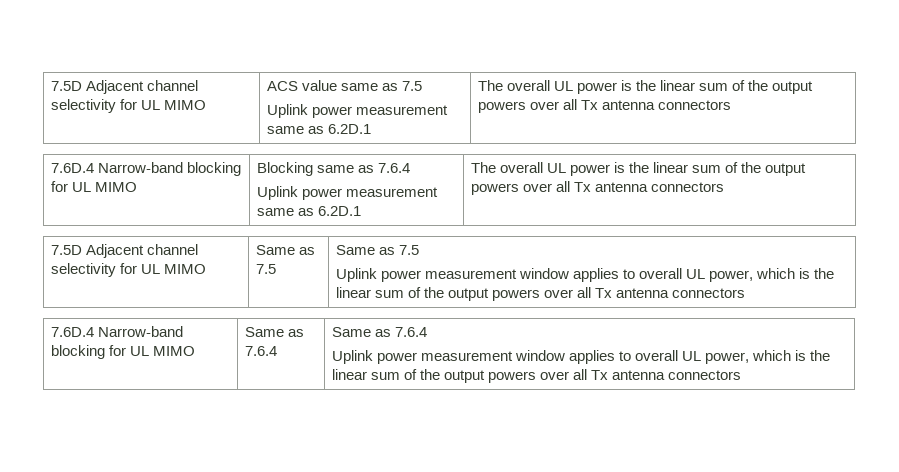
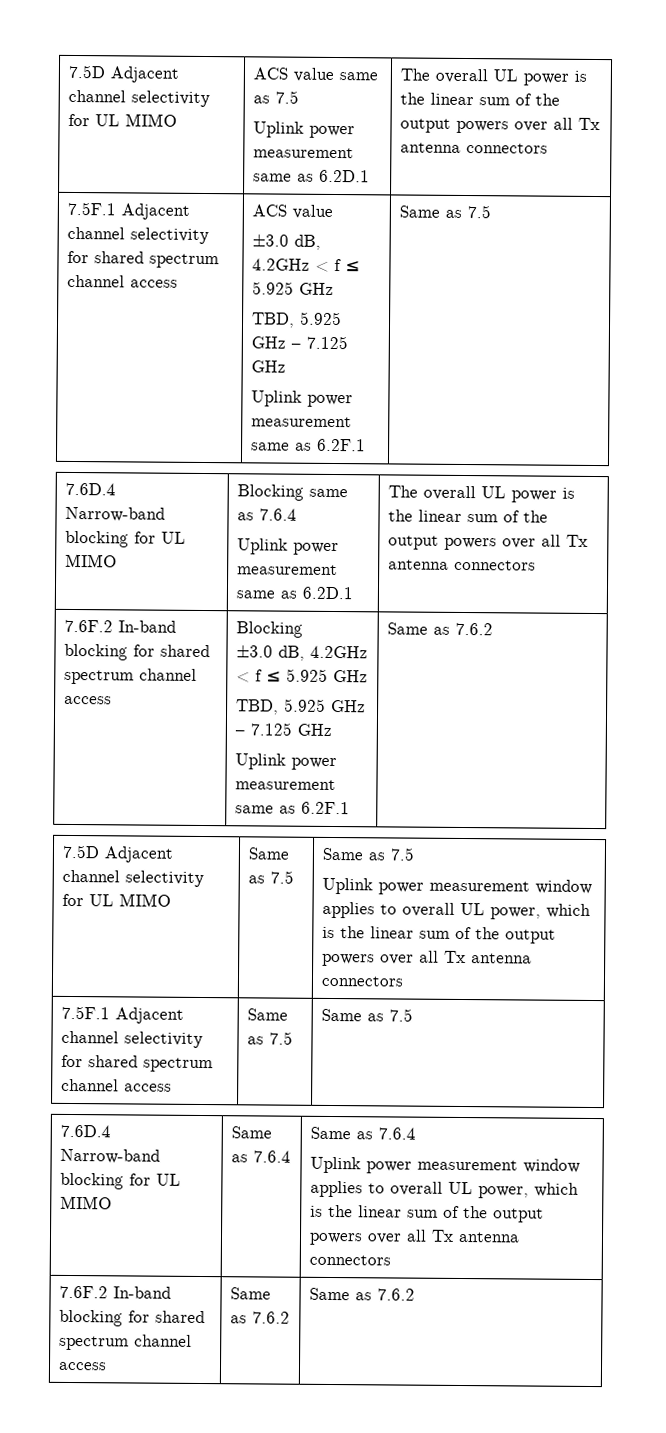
+ 7.5F.1 Adjacent channel selectivity for shared spectrum channel access | ACS value
+ ±3.0 dB, 4.2GHz < f ≤ 5.925 GHz
+ TBD, 5.925 GHz – 7.125 GHz
+ Uplink power measurement same as 6.2F.1 | Same as 7.5
+ 7.6F.2 In-band blocking for shared spectrum channel access | Blocking
+ ±3.0 dB, 4.2GHz < f ≤ 5.925 GHz
+ TBD, 5.925 GHz – 7.125 GHz
+ Uplink power measurement same as 6.2F.1 | Same as 7.6.2
+ 7.5F.1 Adjacent channel selectivity for shared spectrum channel access | Same as 7.5 | Same as 7.5
+ 7.6F.2 In-band blocking for shared spectrum channel access | Same as 7.6.2 | Same as 7.6.2

